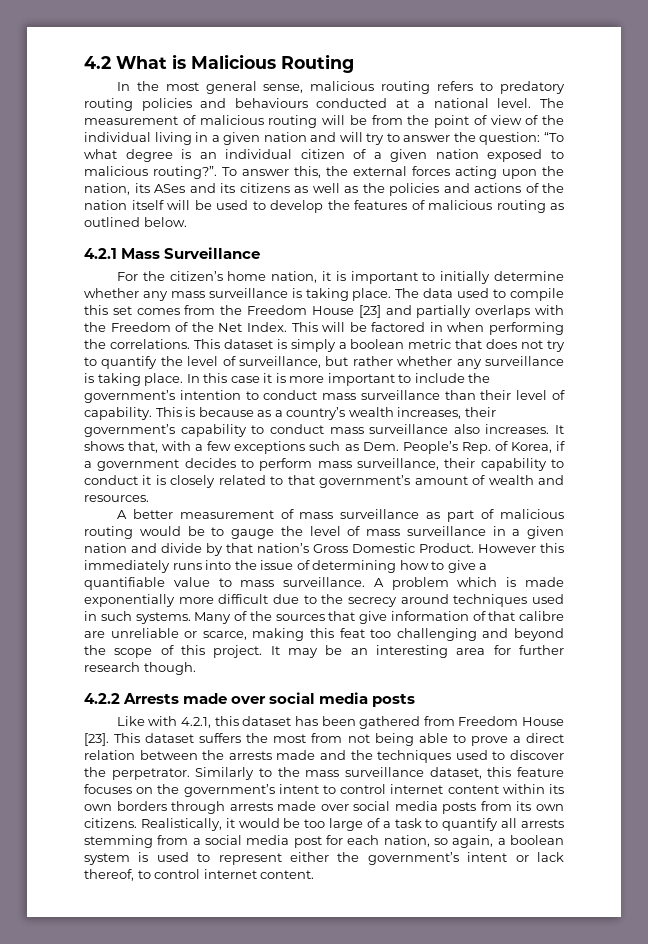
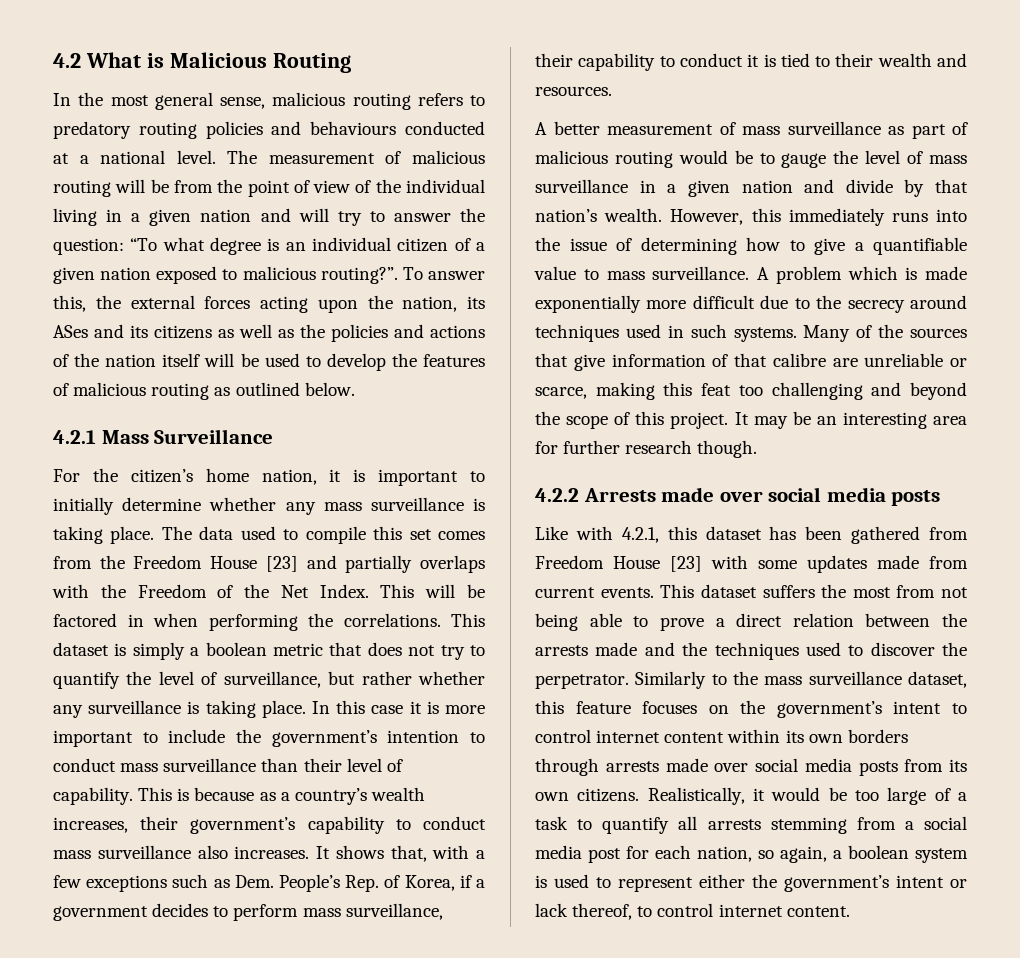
- It shows that, with a few exceptions such as Dem. People’s Rep. of Korea, if a government decides to perform mass surveillance, their capability to conduct it is closely related to that government’s amount of wealth and resources.
+ It shows that, with a few exceptions such as Dem. People’s Rep. of Korea, if a government decides to perform mass surveillance, their capability to conduct it is tied to their wealth and resources.
- A better measurement of mass surveillance as part of malicious routing would be to gauge the level of mass surveillance in a given nation and divide by that nation’s Gross Domestic Product. However this immediately runs into the issue of determining how to give a quantifiable value to mass surveillance.
+ A better measurement of mass surveillance as part of malicious routing would be to gauge the level of mass surveillance in a given nation and divide by that nation’s wealth. However, this immediately runs into the issue of determining how to give a quantifiable value to mass surveillance.
- Like with 4.2.1, this dataset has been gathered from Freedom House [23].
+ Like with 4.2.1, this dataset has been gathered from Freedom House [23] with some updates made from current events.

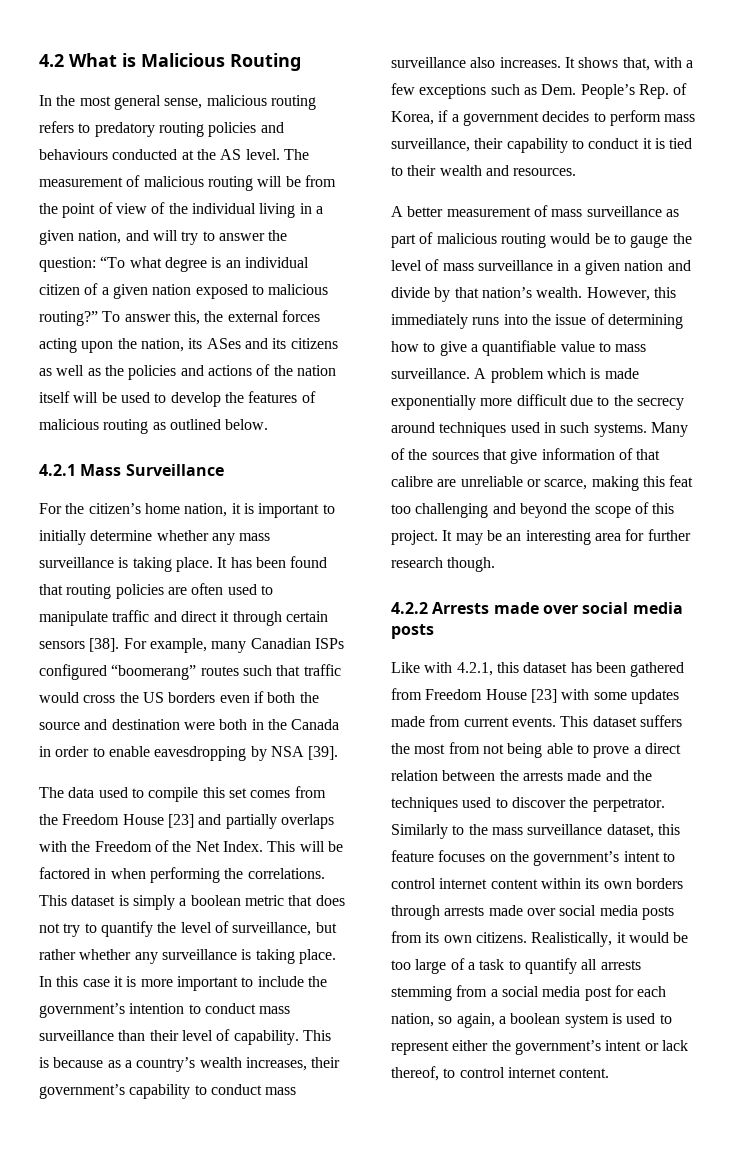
- In the most general sense, malicious routing refers to predatory routing policies and behaviours conducted at a national level.
+ In the most general sense, malicious routing refers to predatory routing policies and behaviours conducted at the AS level.
- The measurement of malicious routing will be from the point of view of the individual living in a given nation and will try to answer the question: “To what degree is an individual citizen of a given nation exposed to malicious routing?”.
+ The measurement of malicious routing will be from the point of view of the individual living in a given nation, and will try to answer the question: “To what degree is an individual citizen of a given nation exposed to malicious routing?”
- For the citizen’s home nation, it is important to initially determine whether any mass surveillance is taking place. The data used to compile this set comes from the Freedom House [23] and partially overlaps with the Freedom of the Net Index.
+ For the citizen’s home nation, it is important to initially determine whether any mass surveillance is taking place. It has been found that routing policies are often used to manipulate traffic and direct it through certain sensors [38]. For example, many Canadian ISPs configured “boomerang” routes such that traffic would cross the US borders even if both the source and destination were both in the Canada in order to enable eavesdropping by NSA [39].
+ The data used to compile this set comes from the Freedom House [23] and partially overlaps with the Freedom of the Net Index.

